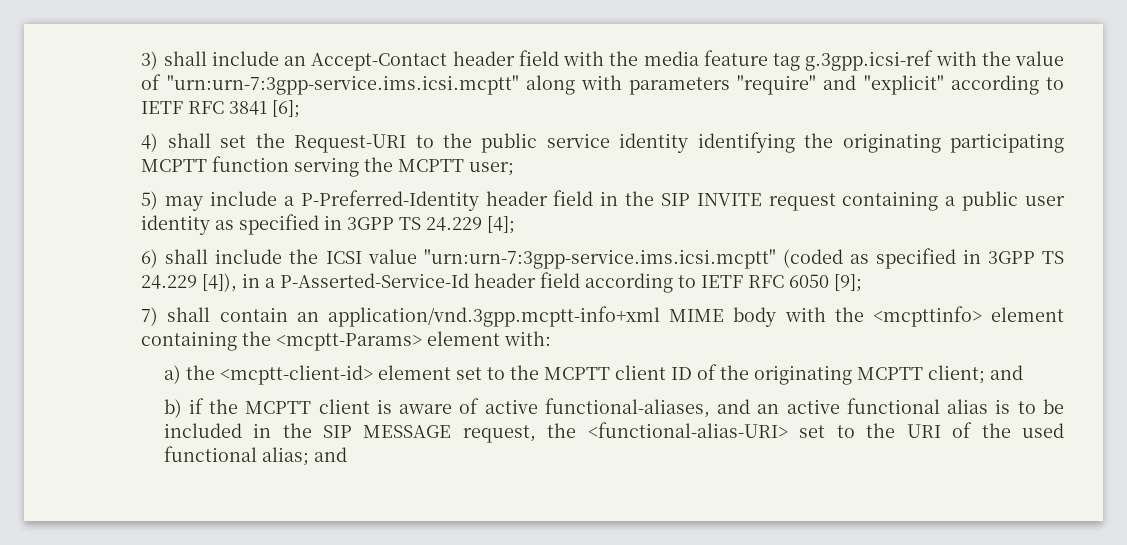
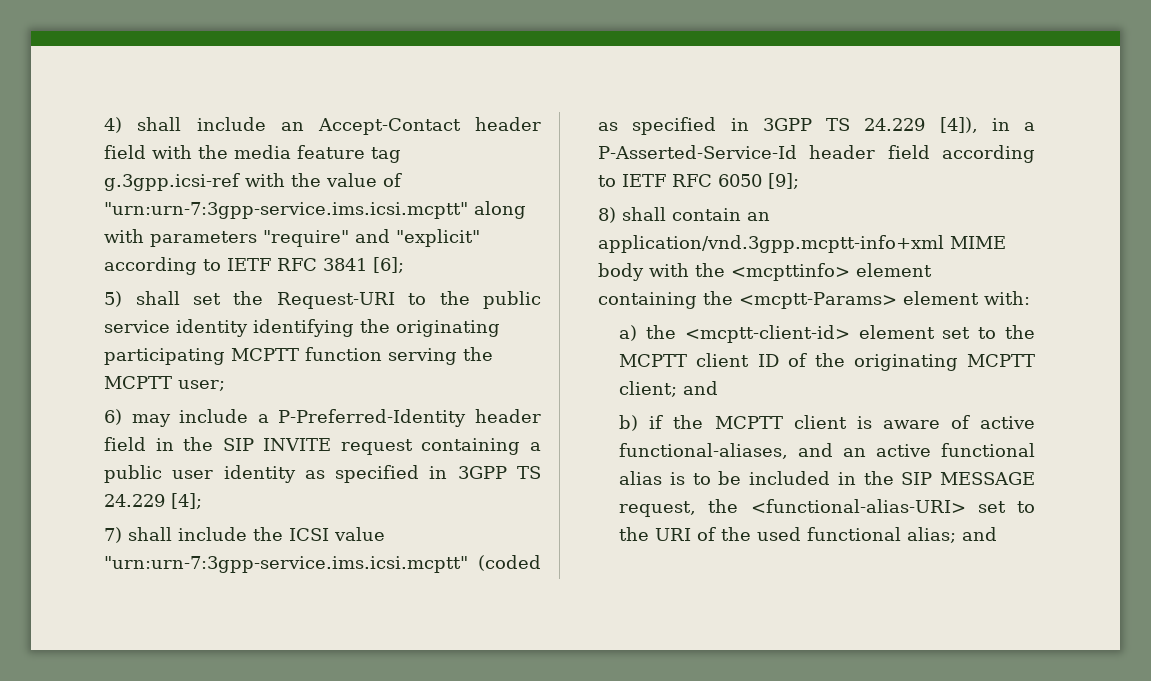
- 3) shall include an Accept-Contact header field with the media feature tag g.3gpp.icsi-ref with the value of "urn:urn-7:3gpp-service.ims.icsi.mcptt" along with parameters "require" and "explicit" according to IETF RFC 3841 [6];
+ 4) shall include an Accept-Contact header field with the media feature tag g.3gpp.icsi-ref with the value of "urn:urn-7:3gpp-service.ims.icsi.mcptt" along with parameters "require" and "explicit" according to IETF RFC 3841 [6];
- 4) shall set the Request-URI to the public service identity identifying the originating participating MCPTT function serving the MCPTT user;
+ 5) shall set the Request-URI to the public service identity identifying the originating participating MCPTT function serving the MCPTT user;
- 5) may include a P-Preferred-Identity header field in the SIP INVITE request containing a public user identity as specified in 3GPP TS 24.229 [4];
+ 6) may include a P-Preferred-Identity header field in the SIP INVITE request containing a public user identity as specified in 3GPP TS 24.229 [4];
- 6) shall include the ICSI value "urn:urn-7:3gpp-service.ims.icsi.mcptt" (coded as specified in 3GPP TS 24.229 [4]), in a P-Asserted-Service-Id header field according to IETF RFC 6050 [9];
+ 7) shall include the ICSI value "urn:urn-7:3gpp-service.ims.icsi.mcptt" (coded as specified in 3GPP TS 24.229 [4]), in a P-Asserted-Service-Id header field according to IETF RFC 6050 [9];
- 7) shall contain an application/vnd.3gpp.mcptt-info+xml MIME body with the <mcpttinfo> element containing the <mcptt-Params> element with:
+ 8) shall contain an application/vnd.3gpp.mcptt-info+xml MIME body with the <mcpttinfo> element containing the <mcptt-Params> element with:

